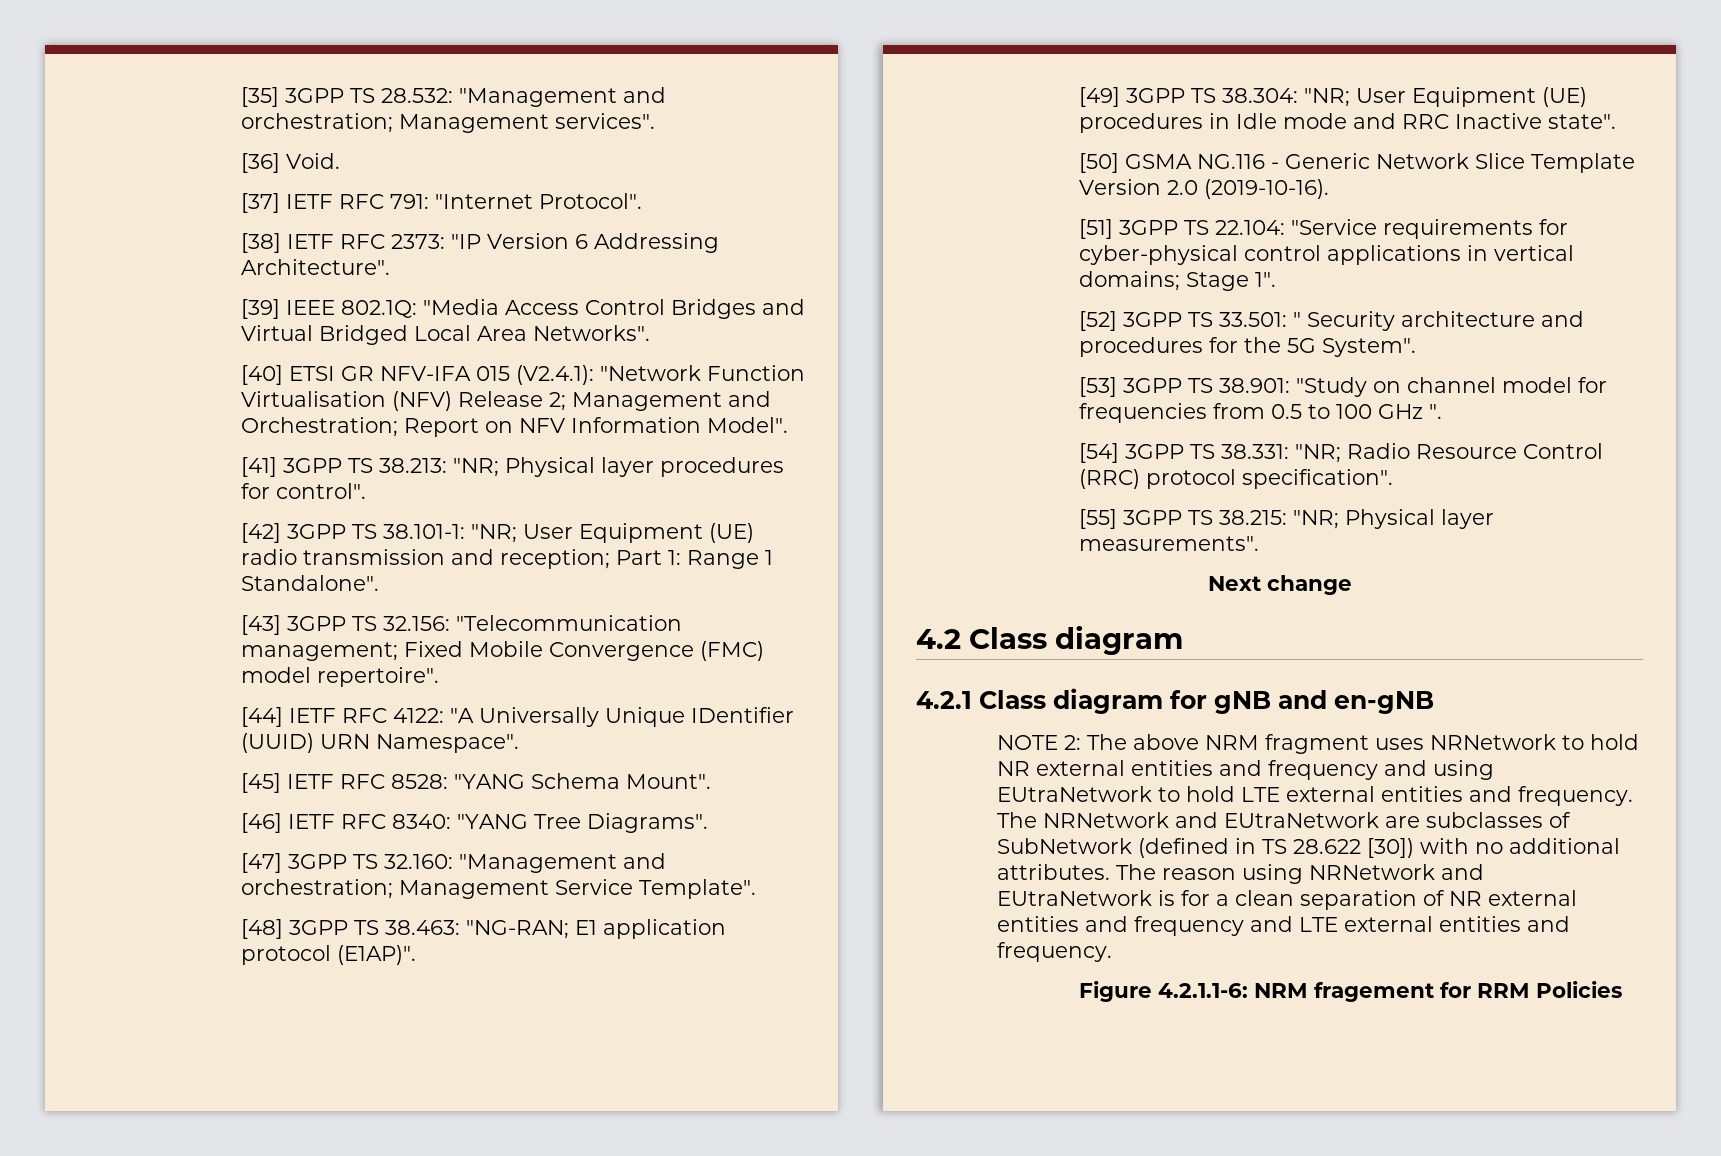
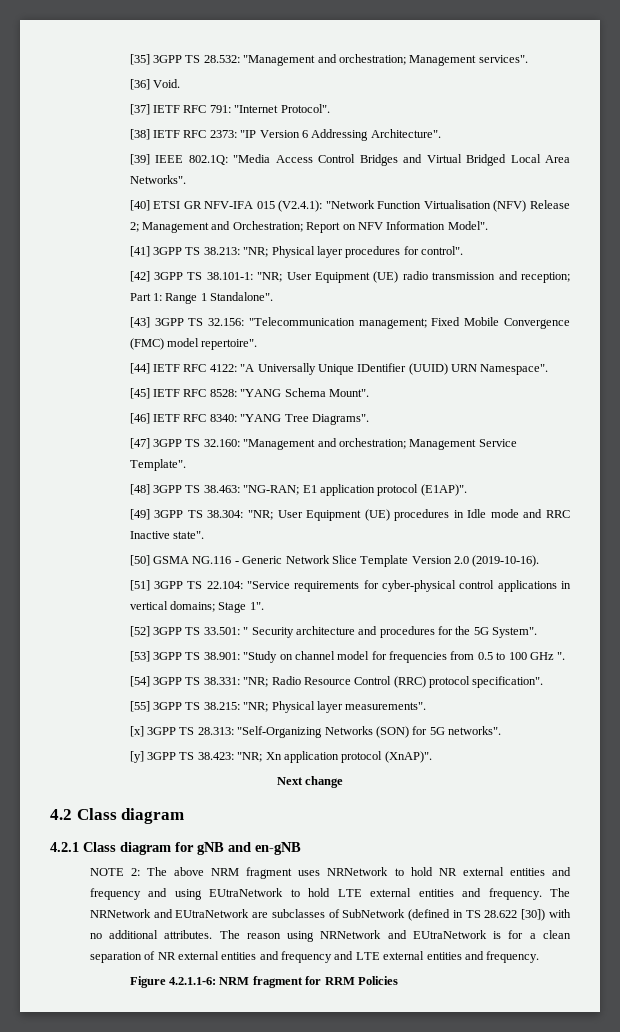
+ [x] 3GPP TS 28.313: "Self-Organizing Networks (SON) for 5G networks".
+ [y] 3GPP TS 38.423: "NR; Xn application protocol (XnAP)".
- Figure 4.2.1.1-6: NRM fragement for RRM Policies
+ Figure 4.2.1.1-6: NRM fragment for RRM Policies

